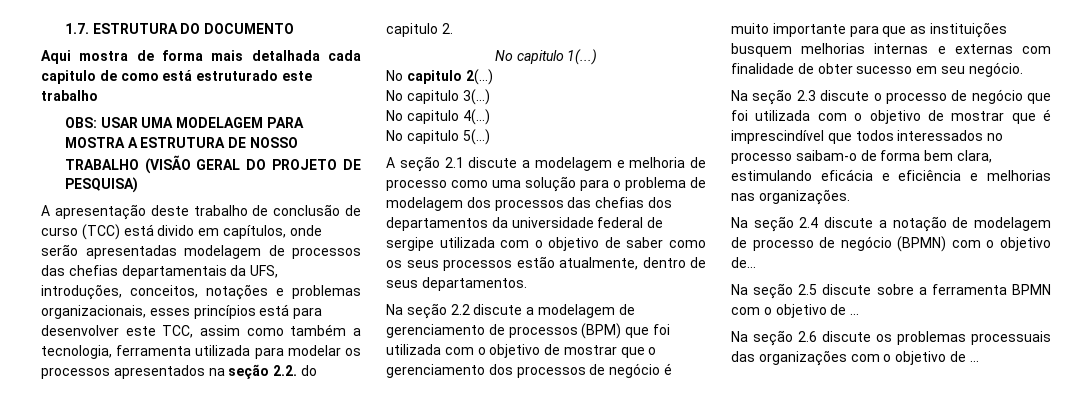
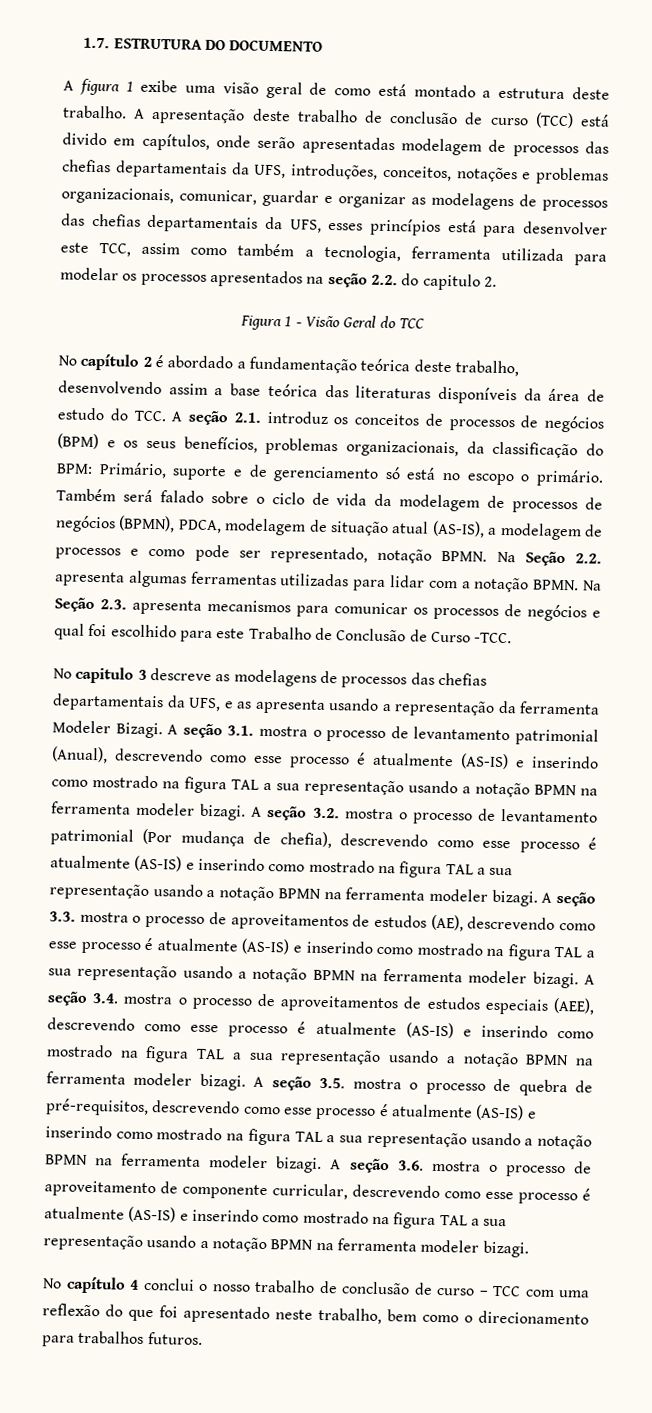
- Aqui mostra de forma mais detalhada cada capitulo de como está estruturado este trabalho
- OBS: USAR UMA MODELAGEM PARA MOSTRA A ESTRUTURA DE NOSSO TRABALHO (VISÃO GERAL DO PROJETO DE PESQUISA)
- A apresentação deste trabalho de conclusão de curso (TCC) está divido em capítulos, onde serão apresentadas modelagem de processos das chefias departamentais da UFS, introduções, conceitos, notações e problemas organizacionais, esses princípios está para desenvolver este TCC, assim como também a tecnologia, ferramenta utilizada para modelar os processos apresentados na seção 2.2. do capitulo 2.
+ A figura 1 exibe uma visão geral de como está montado a estrutura deste trabalho. A apresentação deste trabalho de conclusão de curso (TCC) está divido em capítulos, onde serão apresentadas modelagem de processos das chefias departamentais da UFS, introduções, conceitos, notações e problemas organizacionais, comunicar, guardar e organizar as modelagens de processos das chefias departamentais da UFS, esses princípios está para desenvolver este TCC, assim como também a tecnologia, ferramenta utilizada para modelar os processos apresentados na seção 2.2. do capitulo 2.
- No capitulo 1(...)
- No capitulo 2(...)
- No capitulo 3(...)
- No capitulo 4(...)
- No capitulo 5(...)
- A seção 2.1 discute a modelagem e melhoria de processo como uma solução para o problema de modelagem dos processos das chefias dos departamentos da universidade federal de sergipe utilizada com o objetivo de saber como os seus processos estão atualmente, dentro de seus departamentos.
- Na seção 2.2 discute a modelagem de gerenciamento de processos (BPM) que foi utilizada com o objetivo de mostrar que o gerenciamento dos processos de negócio é muito importante para que as instituições busquem melhorias internas e externas com finalidade de obter sucesso em seu negócio.
- Na seção 2.3 discute o processo de negócio que foi utilizada com o objetivo de mostrar que é imprescindível que todos interessados no processo saibam-o de forma bem clara, estimulando eficácia e eficiência e melhorias nas organizações.
- Na seção 2.4 discute a notação de modelagem de processo de negócio (BPMN) com o objetivo de…
- Na seção 2.5 discute sobre a ferramenta BPMN com o objetivo de …
- Na seção 2.6 discute os problemas processuais das organizações com o objetivo de …
+ Figura 1 - Visão Geral do TCC
+ No capítulo 2 é abordado a fundamentação teórica deste trabalho, desenvolvendo assim a base teórica das literaturas disponíveis da área de estudo do TCC. A seção 2.1. introduz os conceitos de processos de negócios (BPM) e os seus benefícios, problemas organizacionais, da classificação do BPM: Primário, suporte e de gerenciamento só está no escopo o primário. Também será falado sobre o ciclo de vida da modelagem de processos de negócios (BPMN), PDCA, modelagem de situação atual (AS-IS), a modelagem de processos e como pode ser representado, notação BPMN. Na Seção 2.2. apresenta algumas ferramentas utilizadas para lidar com a notação BPMN. Na Seção 2.3. apresenta mecanismos para comunicar os processos de negócios e qual foi escolhido para este Trabalho de Conclusão de Curso -TCC.
+ No capitulo 3 descreve as modelagens de processos das chefias departamentais da UFS, e as apresenta usando a representação da ferramenta Modeler Bizagi. A seção 3.1. mostra o processo de levantamento patrimonial (Anual), descrevendo como esse processo é atualmente (AS-IS) e inserindo como mostrado na figura TAL a sua representação usando a notação BPMN na ferramenta modeler bizagi. A seção 3.2. mostra o processo de levantamento patrimonial (Por mudança de chefia), descrevendo como esse processo é atualmente (AS-IS) e inserindo como mostrado na figura TAL a sua representação usando a notação BPMN na ferramenta modeler bizagi. A seção 3.3. mostra o processo de aproveitamentos de estudos (AE), descrevendo como esse processo é atualmente (AS-IS) e inserindo como mostrado na figura TAL a sua representação usando a notação BPMN na ferramenta modeler bizagi. A seção 3.4. mostra o processo de aproveitamentos de estudos especiais (AEE), descrevendo como esse processo é atualmente (AS-IS) e inserindo como mostrado na figura TAL a sua representação usando a notação BPMN na ferramenta modeler bizagi. A seção 3.5. mostra o processo de quebra de pré-requisitos, descrevendo como esse processo é atualmente (AS-IS) e inserindo como mostrado na figura TAL a sua representação usando a notação BPMN na ferramenta modeler bizagi. A seção 3.6. mostra o processo de aproveitamento de componente curricular, descrevendo como esse processo é atualmente (AS-IS) e inserindo como mostrado na figura TAL a sua representação usando a notação BPMN na ferramenta modeler bizagi.
+ No capítulo 4 conclui o nosso trabalho de conclusão de curso – TCC com uma reflexão do que foi apresentado neste trabalho, bem como o direcionamento para trabalhos futuros.

